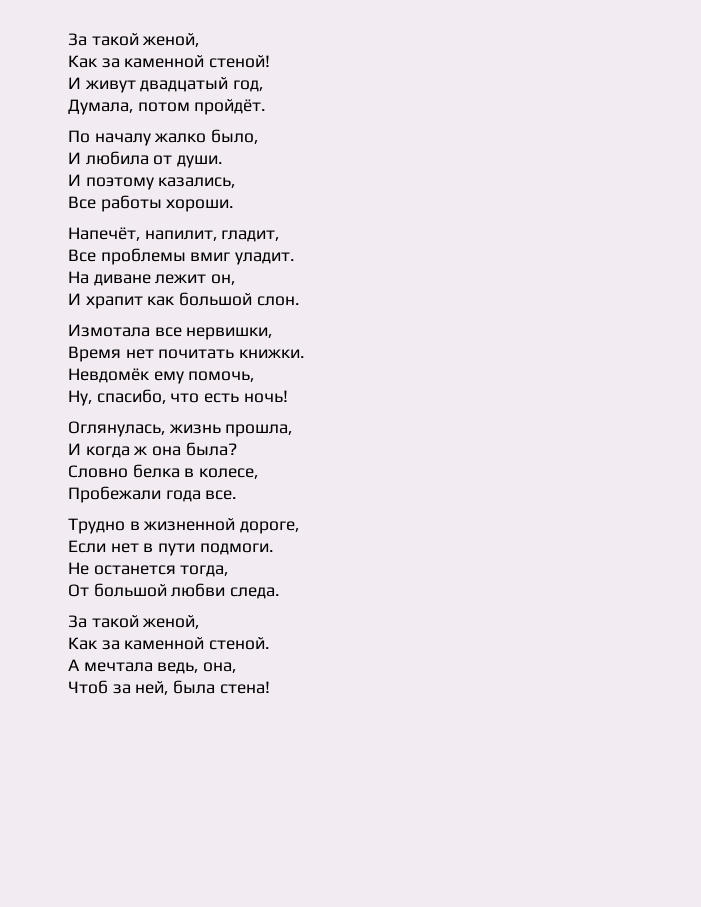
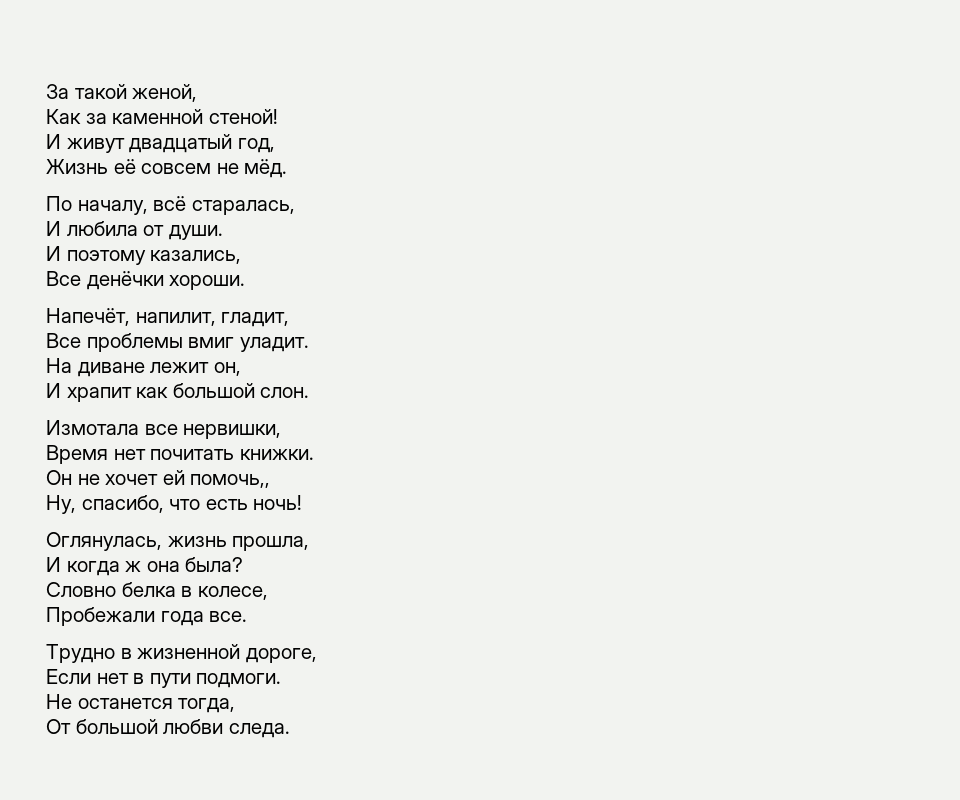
- Думала, потом пройдёт.
- По началу жалко было,
+ Жизнь её совсем не мёд.
+ По началу, всё старалась,
- Все работы хороши.
+ Все денёчки хороши.
- Невдомёк ему помочь,
+ Он не хочет ей помочь,,
  От большой любви следа.
- За такой женой,
- Как за каменной стеной.
- А мечтала ведь, она,
- Чтоб за ней, была стена!

